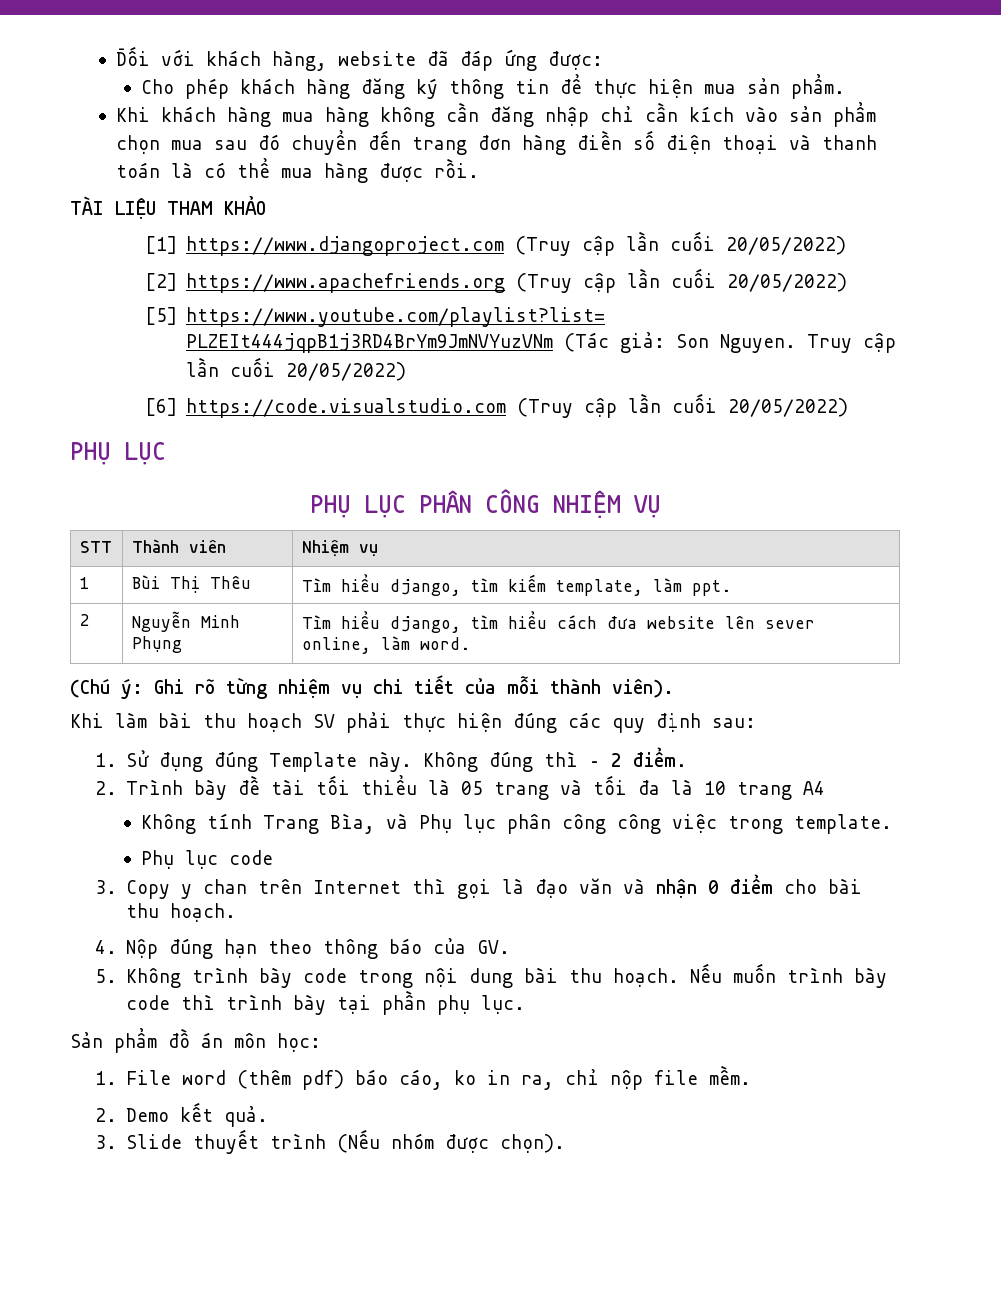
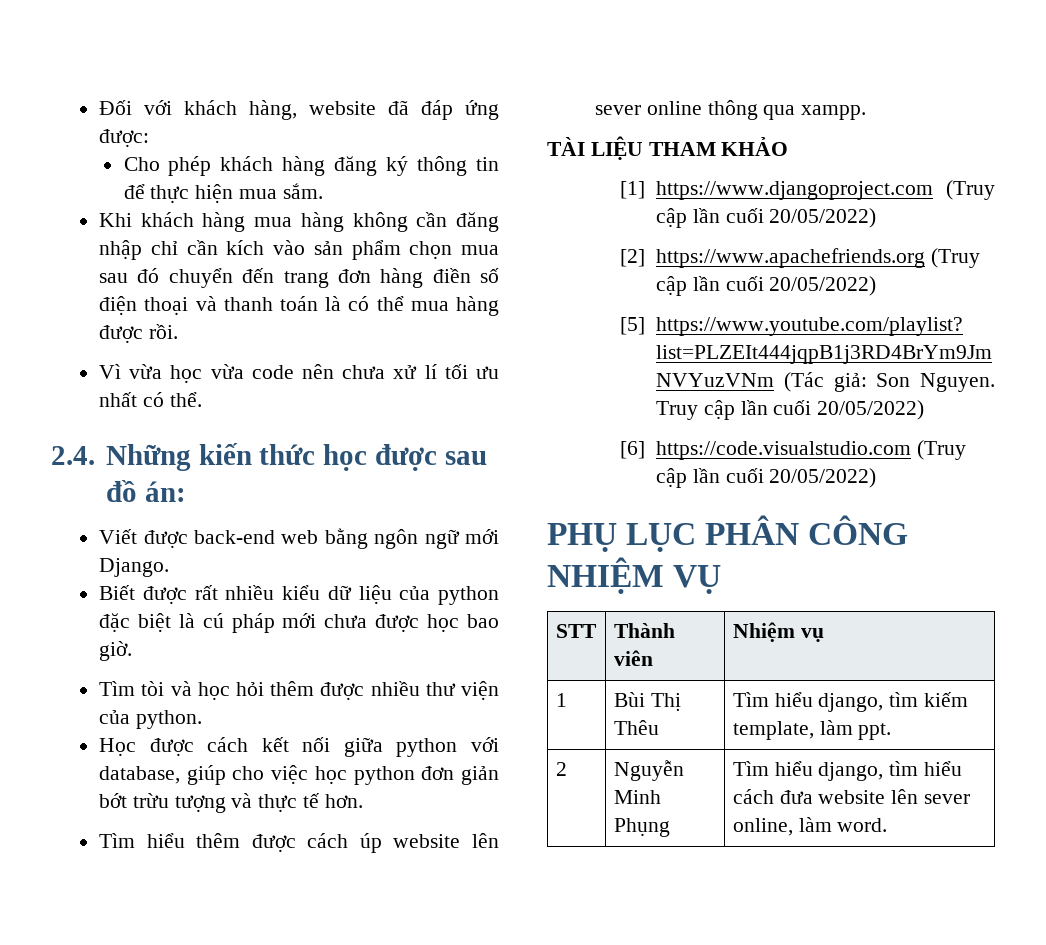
- Cho phép khách hàng đăng ký thông tin để thực hiện mua sản phẩm.
+ Cho phép khách hàng đăng ký thông tin để thực hiện mua sắm.
+ Vì vừa học vừa code nên chưa xử lí tối ưu nhất có thể.
+ 2.4. Những kiến thức học được sau đồ án:
+ Viết được back-end web bằng ngôn ngữ mới Django.
+ Biết được rất nhiều kiểu dữ liệu của python đặc biệt là cú pháp mới chưa được học bao giờ.
+ Tìm tòi và học hỏi thêm được nhiều thư viện của python.
+ Học được cách kết nối giữa python với database, giúp cho việc học python đơn giản bớt trừu tượng và thực tế hơn.
+ Tìm hiểu thêm được cách úp website lên sever online thông qua xampp.
  [6] https://code.visualstudio.com (Truy cập lần cuối 20/05/2022)
- PHỤ LỤC
- (Chú ý: Ghi rõ từng nhiệm vụ chi tiết của mỗi thành viên).
- Khi làm bài thu hoạch SV phải thực hiện đúng các quy định sau:
- 1. Sử đụng đúng Template này. Không đúng thì – 2 điểm.
- 2. Trình bày đề tài tối thiểu là 05 trang và tối đa là 10 trang A4
- Không tính Trang Bìa, và Phụ lục phân công công việc trong template.
- Phụ lục code
- 3. Copy y chan trên Internet thì gọi là đạo văn và nhận 0 điểm cho bài thu hoạch.
- 4. Nộp đúng hạn theo thông báo của GV.
- 5. Không trình bày code trong nội dung bài thu hoạch. Nếu muốn trình bày code thì trình bày tại phần phụ lục.
- Sản phẩm đồ án môn học:
- 1. File word (thêm pdf) báo cáo, ko in ra, chỉ nộp file mềm.
- 2. Demo kết quả.
- 3. Slide thuyết trình (Nếu nhóm được chọn).

